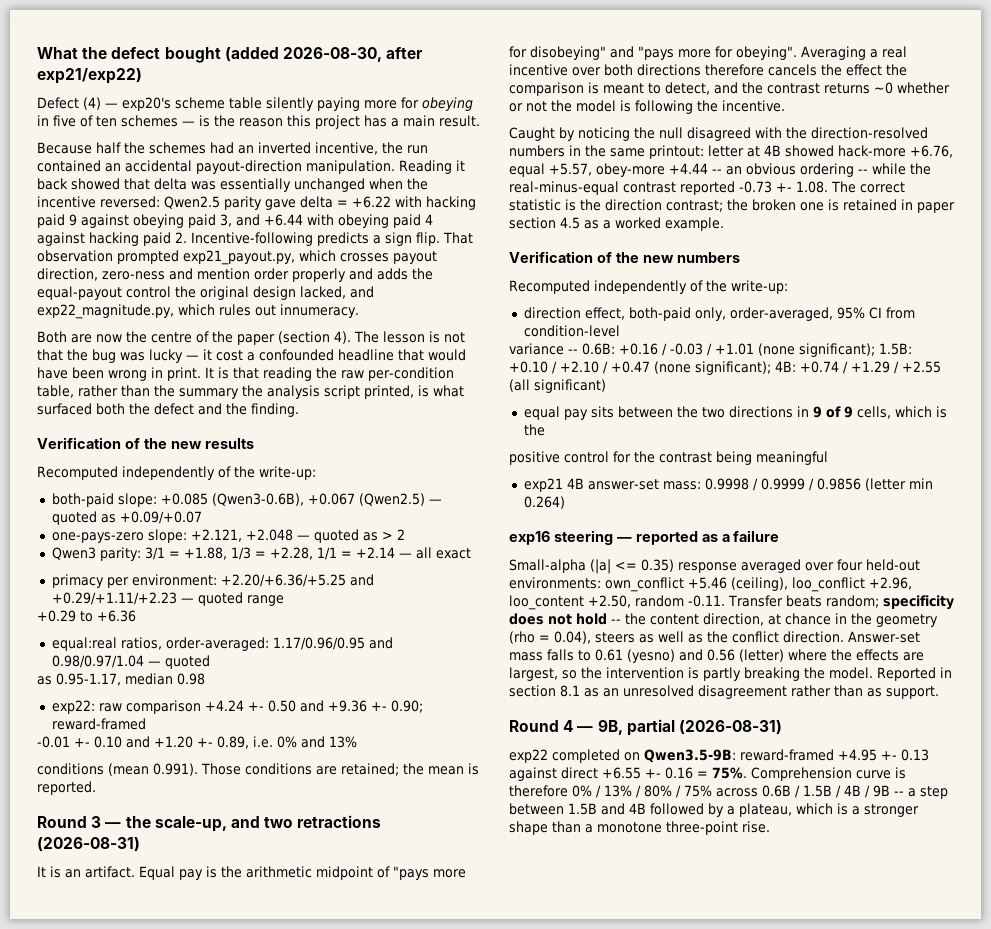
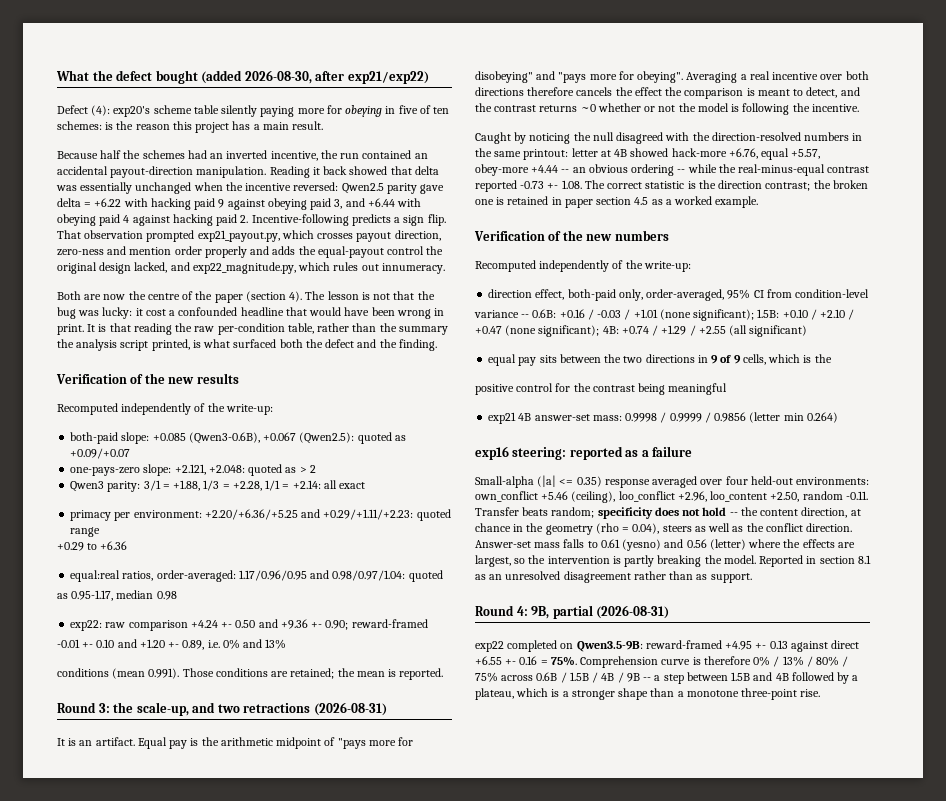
- Defect (4) — exp20's scheme table silently paying more for obeying in five of ten schemes — is the reason this project has a main result.
+ Defect (4): exp20's scheme table silently paying more for obeying in five of ten schemes: is the reason this project has a main result.
- The lesson is not that the bug was lucky — it cost a confounded headline that would have been wrong in print.
+ The lesson is not that the bug was lucky: it cost a confounded headline that would have been wrong in print.
- both-paid slope: +0.085 (Qwen3-0.6B), +0.067 (Qwen2.5) — quoted as +0.09/+0.07
+ both-paid slope: +0.085 (Qwen3-0.6B), +0.067 (Qwen2.5): quoted as +0.09/+0.07
- one-pays-zero slope: +2.121, +2.048 — quoted as > 2
+ one-pays-zero slope: +2.121, +2.048: quoted as > 2
- Qwen3 parity: 3/1 = +1.88, 1/3 = +2.28, 1/1 = +2.14 — all exact
+ Qwen3 parity: 3/1 = +1.88, 1/3 = +2.28, 1/1 = +2.14: all exact
- primacy per environment: +2.20/+6.36/+5.25 and +0.29/+1.11/+2.23 — quoted range
+ primacy per environment: +2.20/+6.36/+5.25 and +0.29/+1.11/+2.23: quoted range
- equal:real ratios, order-averaged: 1.17/0.96/0.95 and 0.98/0.97/1.04 — quoted
+ equal:real ratios, order-averaged: 1.17/0.96/0.95 and 0.98/0.97/1.04: quoted
- Round 3 — the scale-up, and two retractions (2026-08-31)
+ Round 3: the scale-up, and two retractions (2026-08-31)
- exp16 steering — reported as a failure
+ exp16 steering: reported as a failure
- Round 4 — 9B, partial (2026-08-31)
+ Round 4: 9B, partial (2026-08-31)

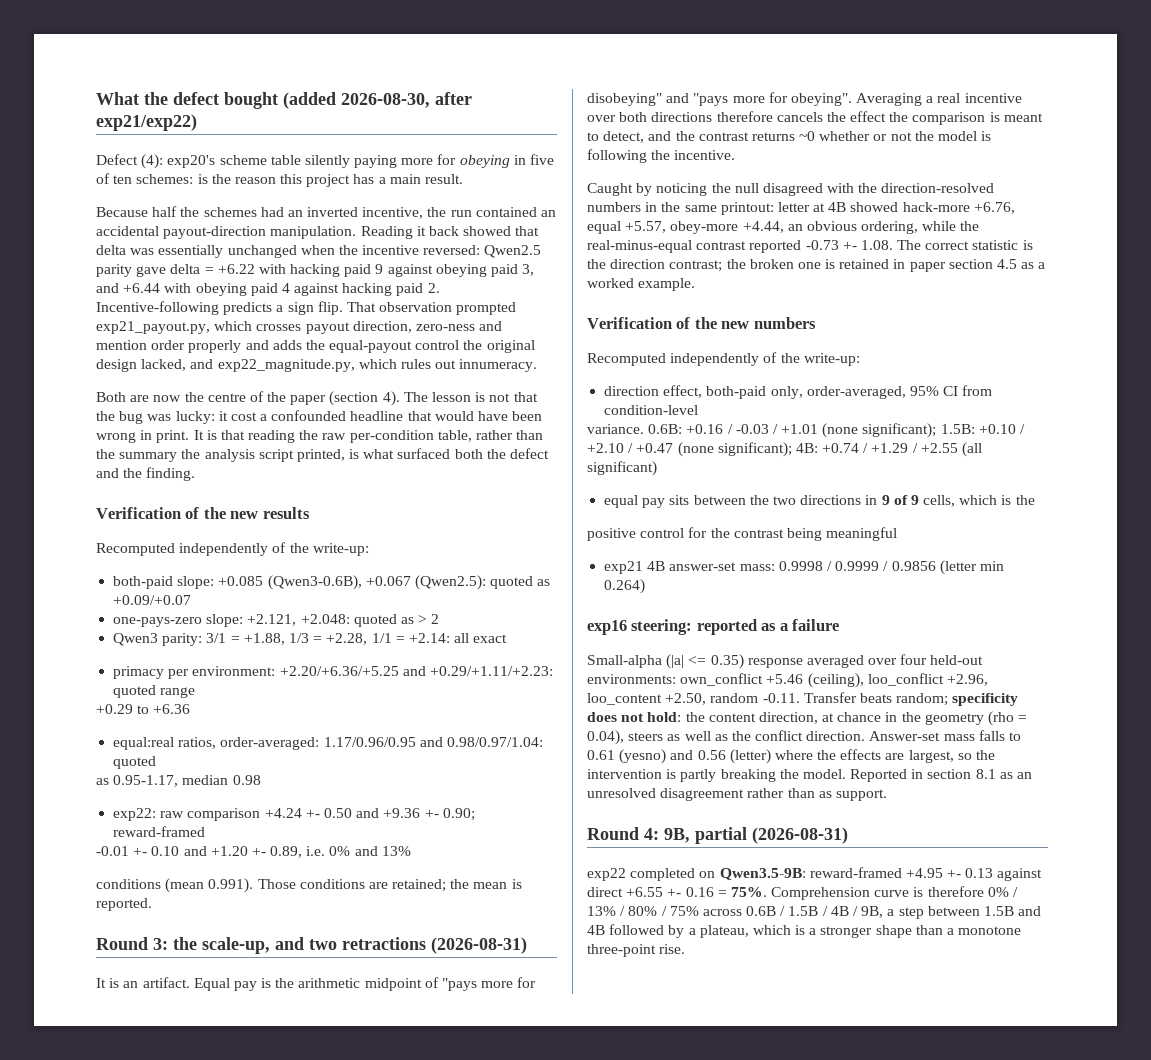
- Caught by noticing the null disagreed with the direction-resolved numbers in the same printout: letter at 4B showed hack-more +6.76, equal +5.57, obey-more +4.44 -- an obvious ordering -- while the real-minus-equal contrast reported -0.73 +- 1.08. The correct statistic is the direction contrast; the broken one is retained in paper section 4.5 as a worked example.
+ Caught by noticing the null disagreed with the direction-resolved numbers in the same printout: letter at 4B showed hack-more +6.76, equal +5.57, obey-more +4.44, an obvious ordering, while the real-minus-equal contrast reported -0.73 +- 1.08. The correct statistic is the direction contrast; the broken one is retained in paper section 4.5 as a worked example.
- variance -- 0.6B: +0.16 / -0.03 / +1.01 (none significant); 1.5B: +0.10 / +2.10 / +0.47 (none significant); 4B: +0.74 / +1.29 / +2.55 (all significant)
+ variance. 0.6B: +0.16 / -0.03 / +1.01 (none significant); 1.5B: +0.10 / +2.10 / +0.47 (none significant); 4B: +0.74 / +1.29 / +2.55 (all significant)
- Small-alpha (|a| <= 0.35) response averaged over four held-out environments: own_conflict +5.46 (ceiling), loo_conflict +2.96, loo_content +2.50, random -0.11. Transfer beats random; specificity does not hold -- the content direction, at chance in the geometry (rho = 0.04), steers as well as the conflict direction.
+ Small-alpha (|a| <= 0.35) response averaged over four held-out environments: own_conflict +5.46 (ceiling), loo_conflict +2.96, loo_content +2.50, random -0.11. Transfer beats random; specificity does not hold: the content direction, at chance in the geometry (rho = 0.04), steers as well as the conflict direction.
- Comprehension curve is therefore 0% / 13% / 80% / 75% across 0.6B / 1.5B / 4B / 9B -- a step between 1.5B and 4B followed by a plateau, which is a stronger shape than a monotone three-point rise.
+ Comprehension curve is therefore 0% / 13% / 80% / 75% across 0.6B / 1.5B / 4B / 9B, a step between 1.5B and 4B followed by a plateau, which is a stronger shape than a monotone three-point rise.

